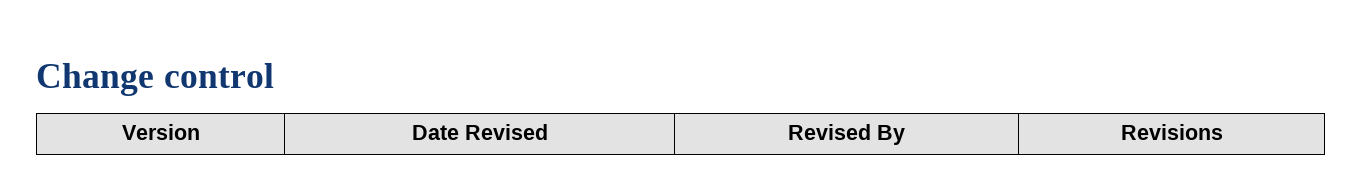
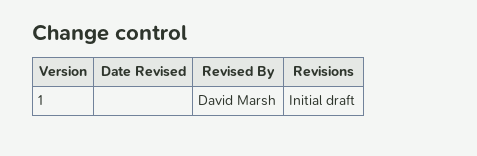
+ 1 | | David Marsh | Initial draft

